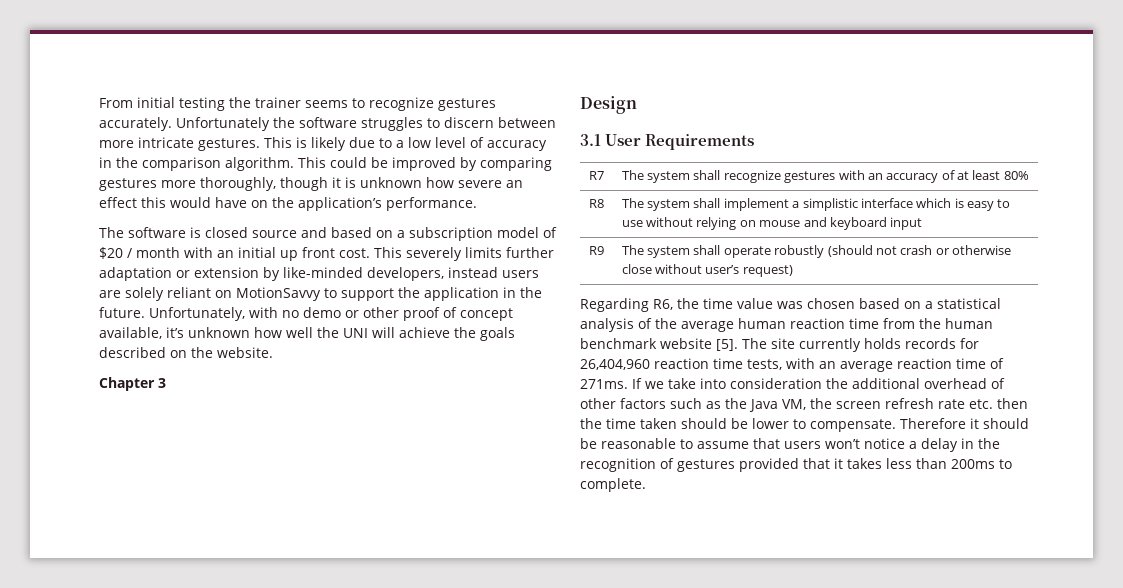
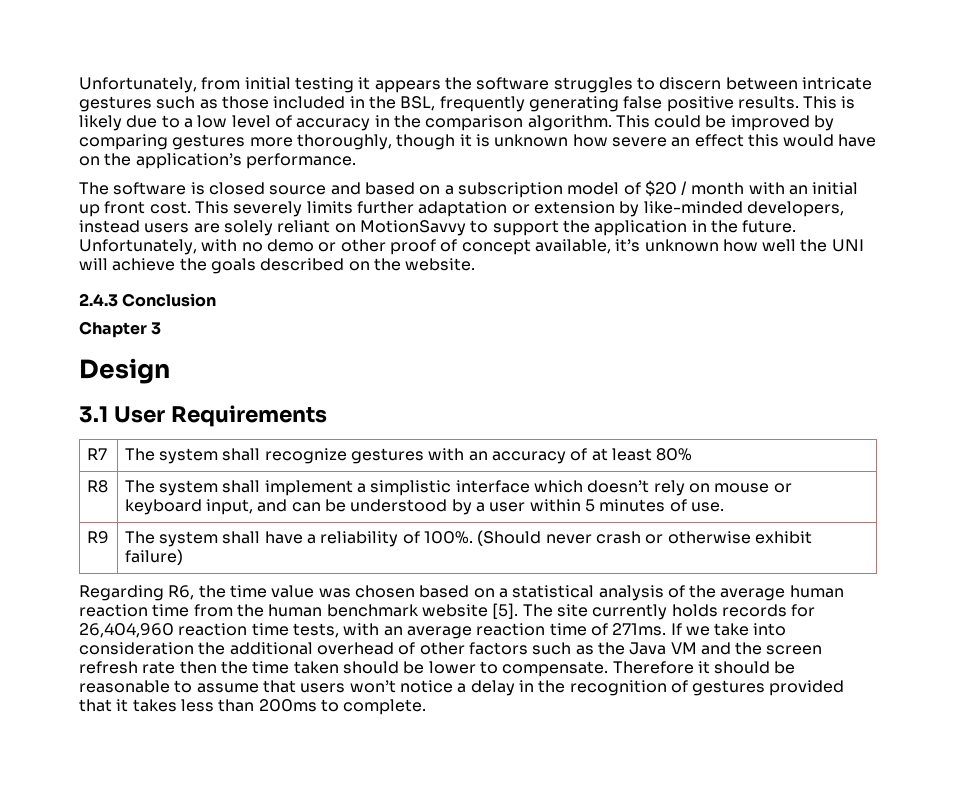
- From initial testing the trainer seems to recognize gestures accurately. Unfortunately the software struggles to discern between more intricate gestures.
+ Unfortunately, from initial testing it appears the software struggles to discern between intricate gestures such as those included in the BSL, frequently generating false positive results.
+ 2.4.3 Conclusion
- R8 | The system shall implement a simplistic interface which is easy to use without relying on mouse and keyboard input
- R9 | The system shall operate robustly (should not crash or otherwise close without user’s request)
+ R8 | The system shall implement a simplistic interface which doesn’t rely on mouse or keyboard input, and can be understood by a user within 5 minutes of use.
+ R9 | The system shall have a reliability of 100%. (Should never crash or otherwise exhibit failure)
- If we take into consideration the additional overhead of other factors such as the Java VM, the screen refresh rate etc. then the time taken should be lower to compensate.
+ If we take into consideration the additional overhead of other factors such as the Java VM and the screen refresh rate then the time taken should be lower to compensate.

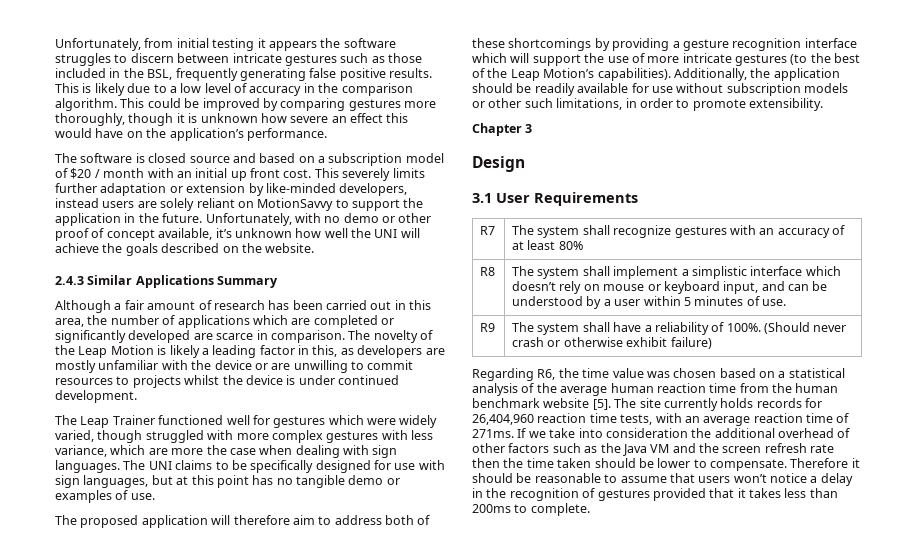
- 2.4.3 Conclusion
+ 2.4.3 Similar Applications Summary
+ Although a fair amount of research has been carried out in this area, the number of applications which are completed or significantly developed are scarce in comparison. The novelty of the Leap Motion is likely a leading factor in this, as developers are mostly unfamiliar with the device or are unwilling to commit resources to projects whilst the device is under continued development.
+ The Leap Trainer functioned well for gestures which were widely varied, though struggled with more complex gestures with less variance, which are more the case when dealing with sign languages. The UNI claims to be specifically designed for use with sign languages, but at this point has no tangible demo or examples of use.
+ The proposed application will therefore aim to address both of these shortcomings by providing a gesture recognition interface which will support the use of more intricate gestures (to the best of the Leap Motion’s capabilities). Additionally, the application should be readily available for use without subscription models or other such limitations, in order to promote extensibility.

